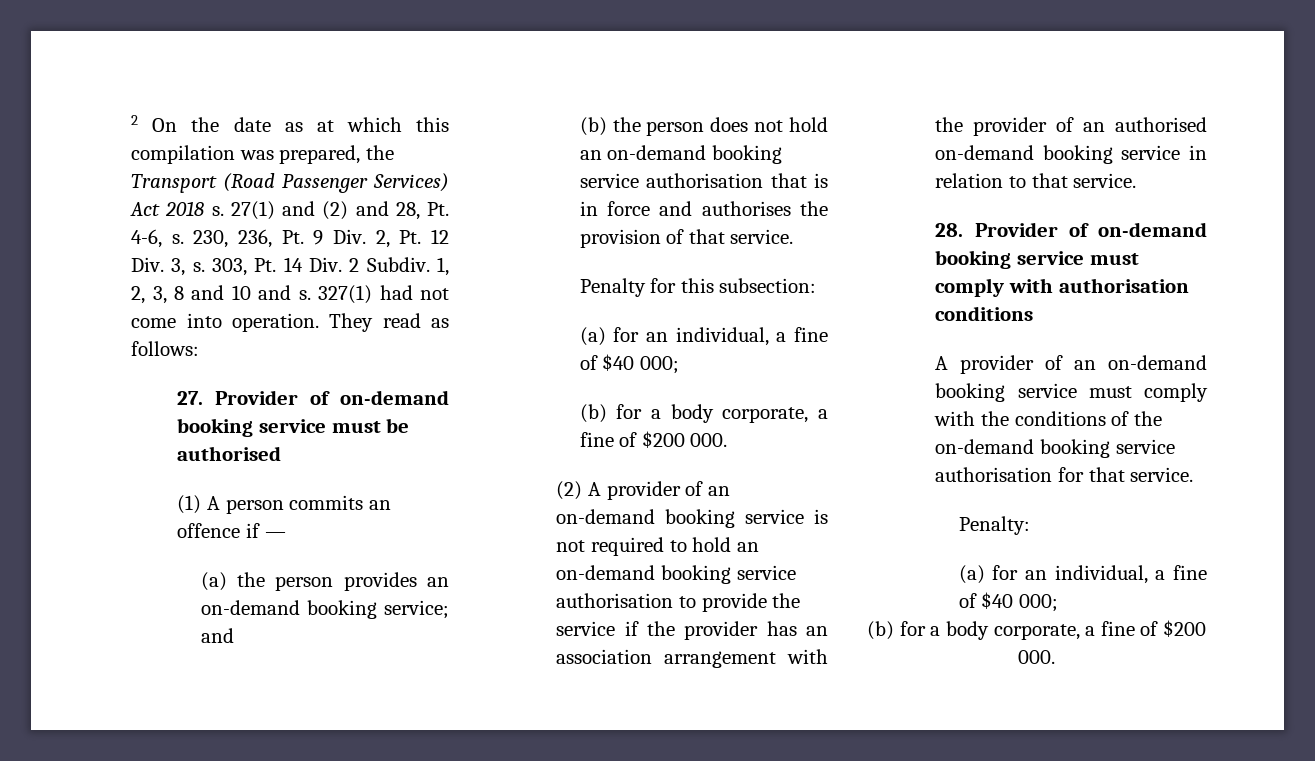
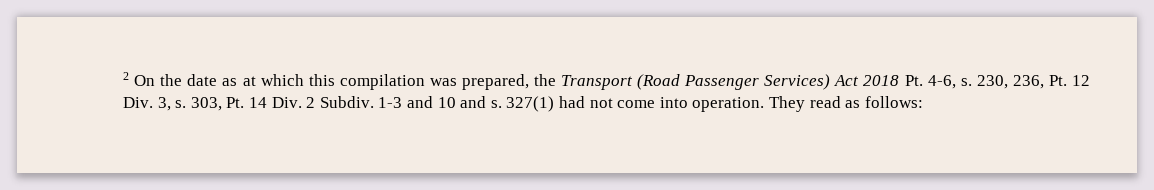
- 2 On the date as at which this compilation was prepared, the Transport (Road Passenger Services) Act 2018 s. 27(1) and (2) and 28, Pt. 4-6, s.
+ 2 On the date as at which this compilation was prepared, the Transport (Road Passenger Services) Act 2018 Pt. 4-6, s.
- 230, 236, Pt. 9 Div. 2, Pt. 12 Div. 3, s.
+ 230, 236, Pt. 12 Div. 3, s.
- 1, 2, 3, 8 and 10 and s.
+ 1-3 and 10 and s.
- 27. Provider of on-demand booking service must be authorised
- (1) A person commits an offence if —
- (a) the person provides an on-demand booking service; and
- (b) the person does not hold an on-demand booking service authorisation that is in force and authorises the provision of that service.
- Penalty for this subsection:
- (a) for an individual, a fine of $40 000;
- (b) for a body corporate, a fine of $200 000.
- (2) A provider of an on-demand booking service is not required to hold an on-demand booking service authorisation to provide the service if the provider has an association arrangement with the provider of an authorised on-demand booking service in relation to that service.
- 28. Provider of on-demand booking service must comply with authorisation conditions
- A provider of an on-demand booking service must comply with the conditions of the on-demand booking service authorisation for that service.
- Penalty:
- (a) for an individual, a fine of $40 000;
- (b) for a body corporate, a fine of $200 000.

